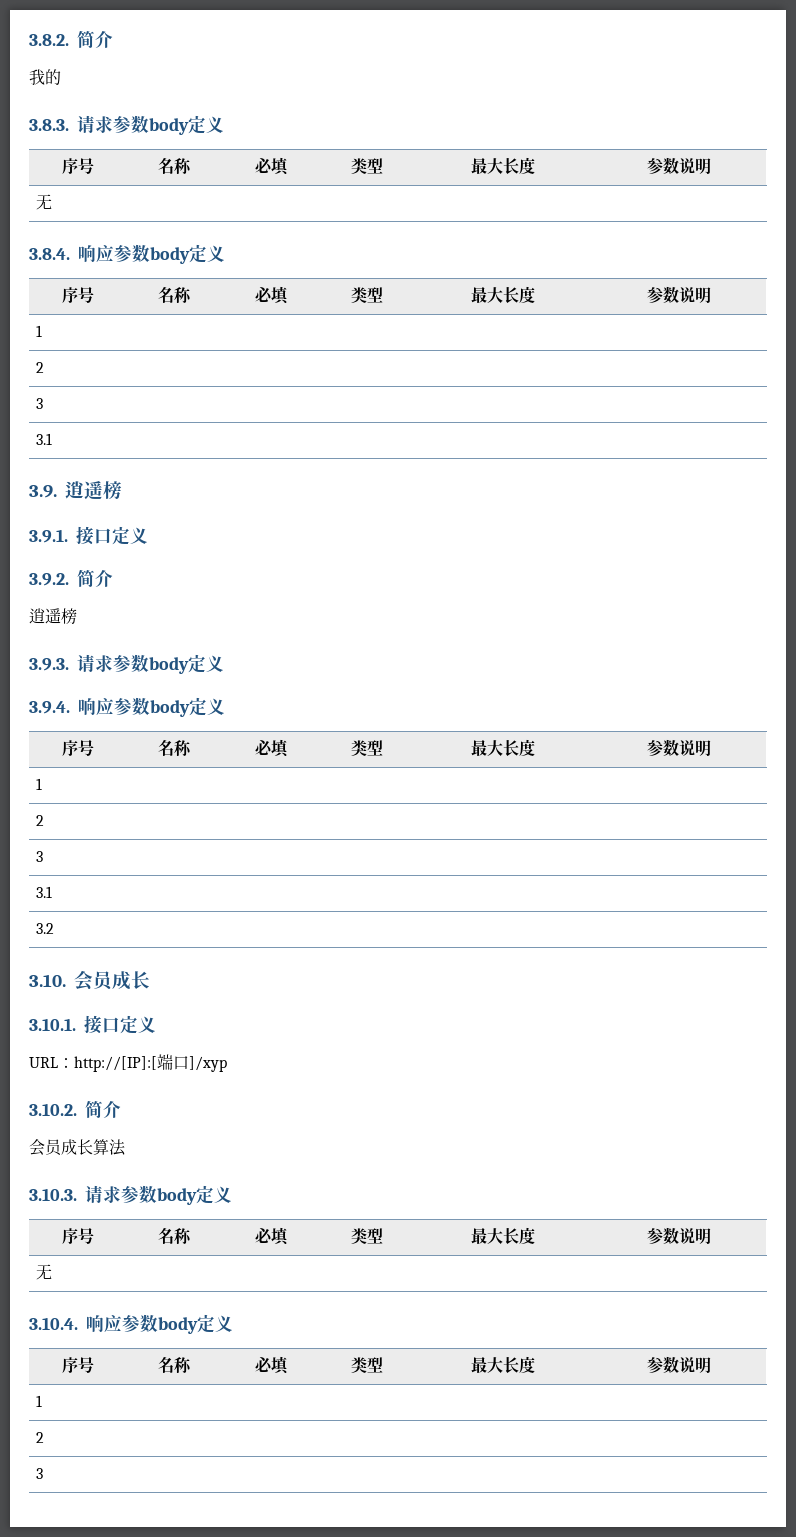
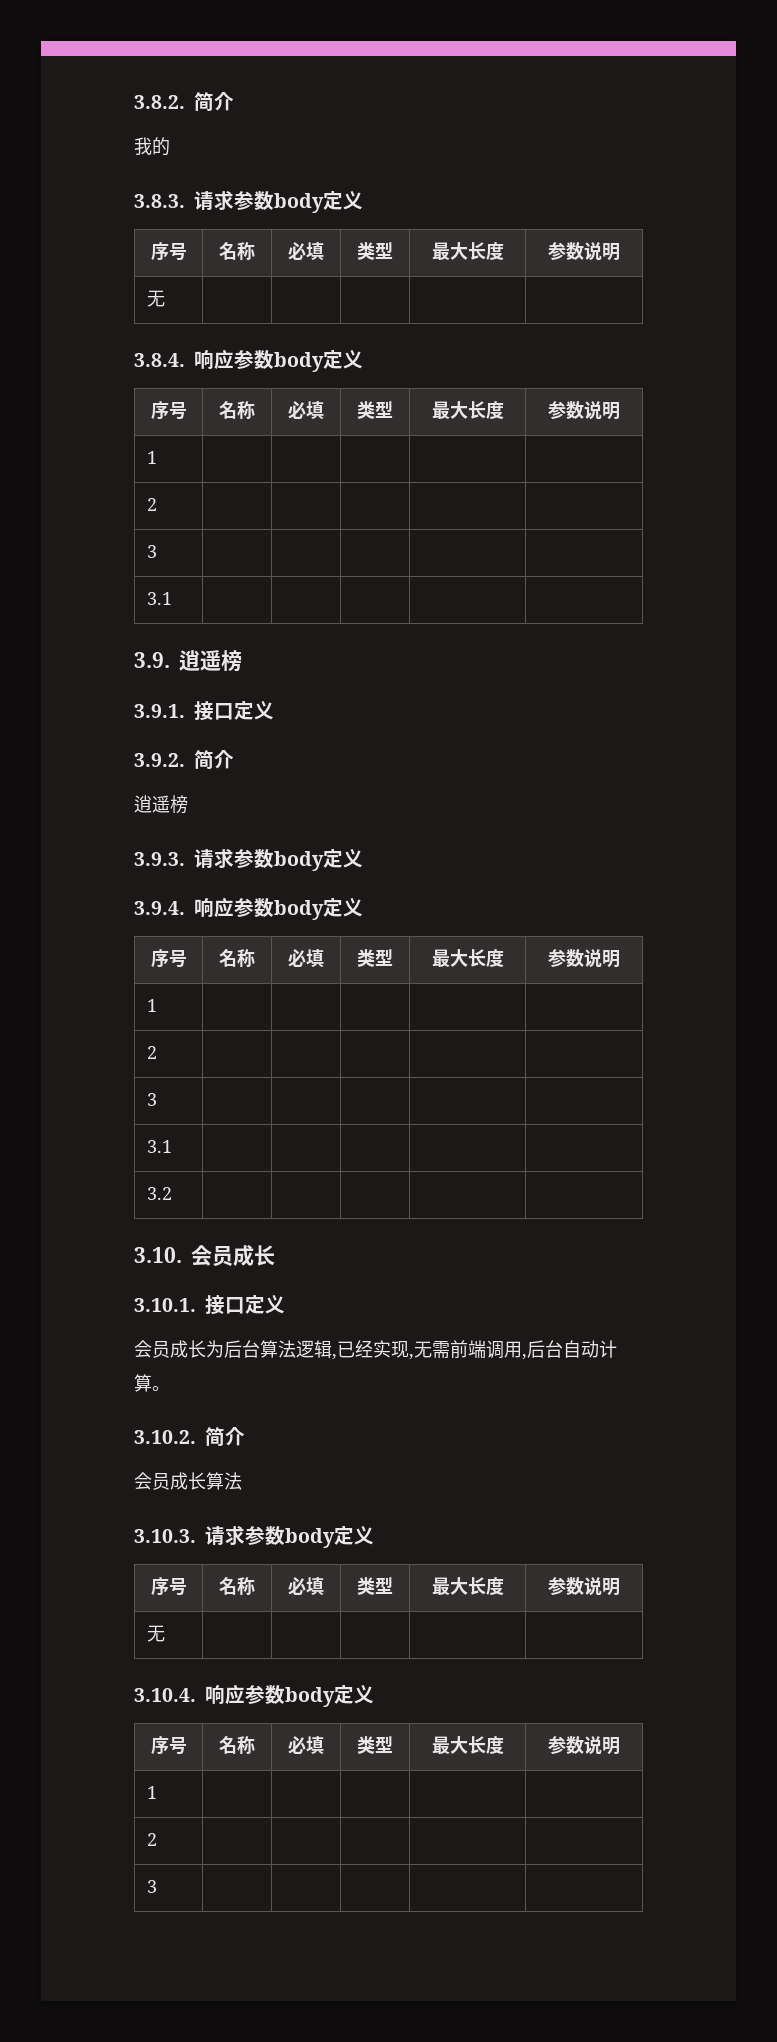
- URL：http://[IP]:[端口]/xyp
+ 会员成长为后台算法逻辑,已经实现,无需前端调用,后台自动计算。

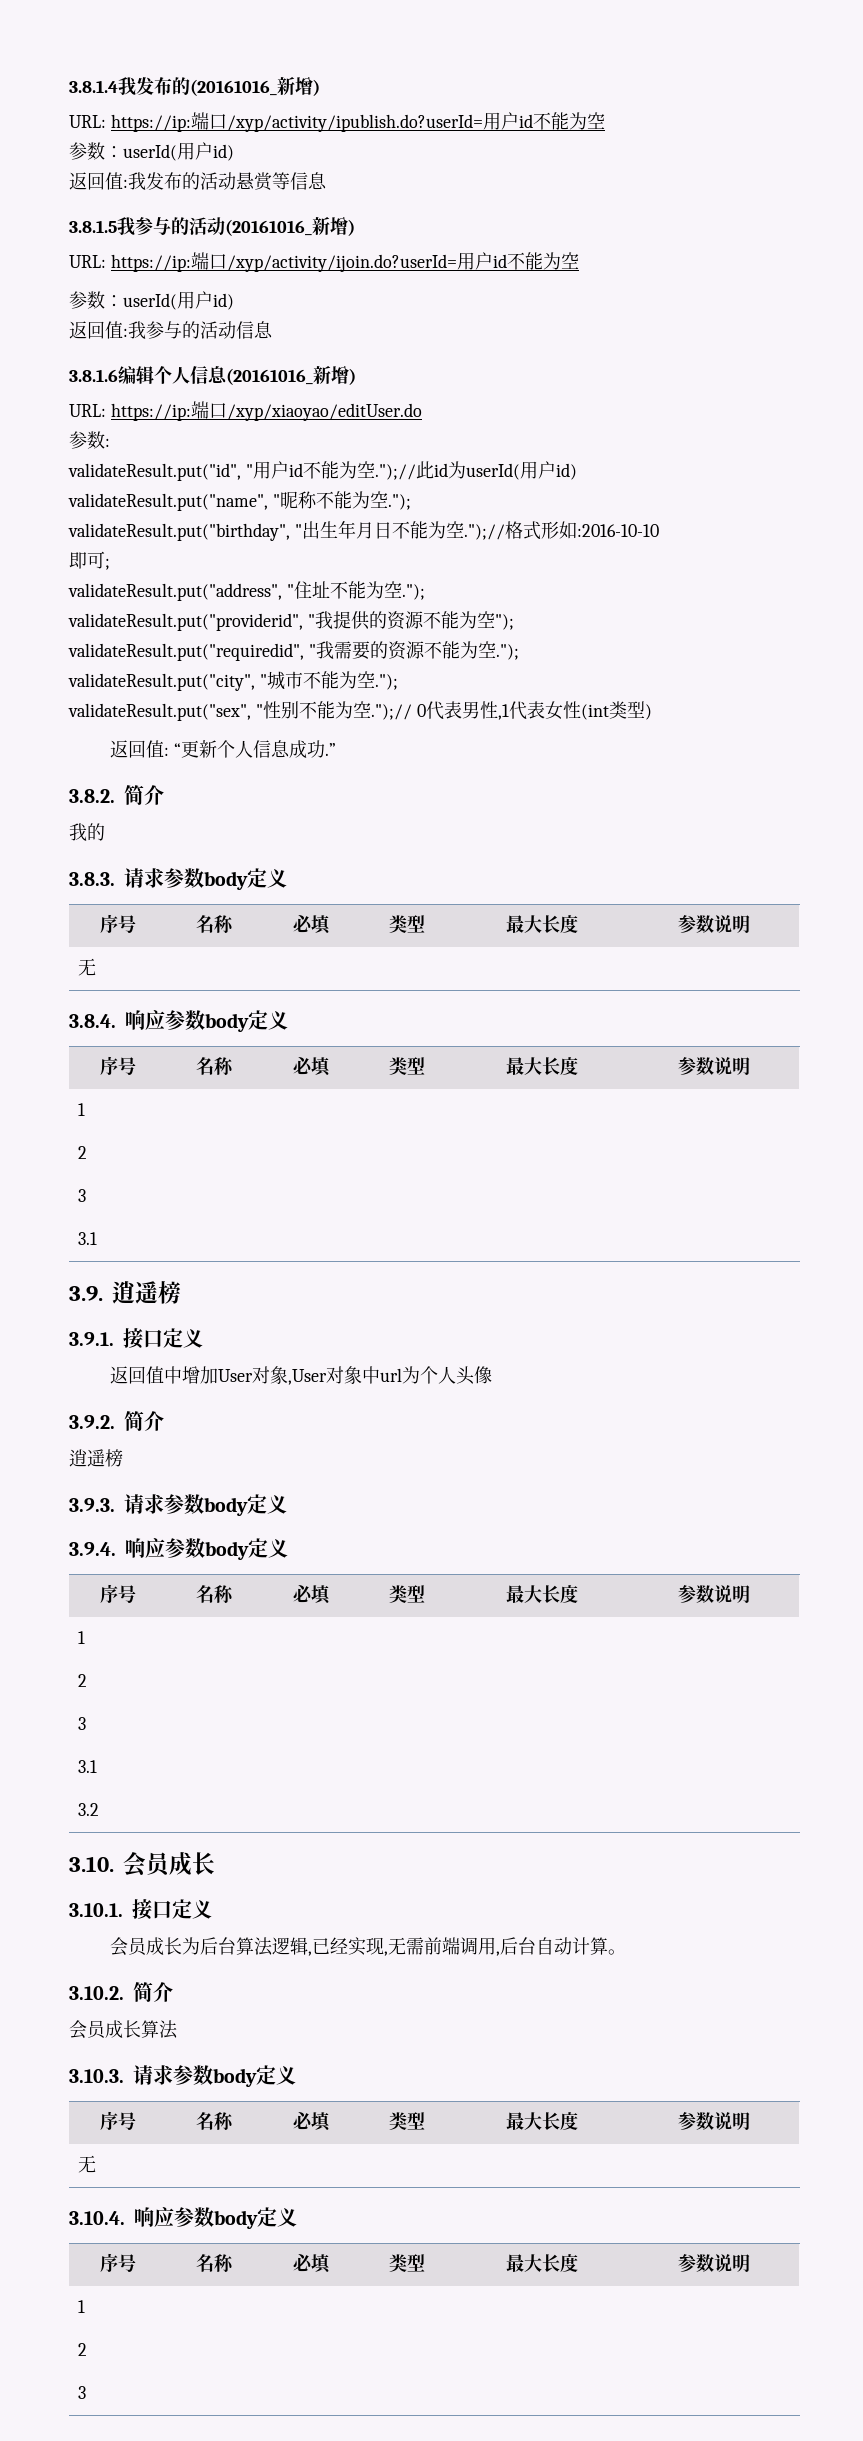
+ 3.8.1.4我发布的(20161016_新增)
+ URL: https://ip:端口/xyp/activity/ipublish.do?userId=用户id不能为空
+ 参数：userId(用户id)
+ 返回值:我发布的活动悬赏等信息
+ 3.8.1.5我参与的活动(20161016_新增)
+ URL: https://ip:端口/xyp/activity/ijoin.do?userId=用户id不能为空
+ 参数：userId(用户id)
+ 返回值:我参与的活动信息
+ 3.8.1.6编辑个人信息(20161016_新增)
+ URL: https://ip:端口/xyp/xiaoyao/editUser.do
+ 参数:
+ validateResult.put("id", "用户id不能为空.");//此id为userId(用户id)
+ validateResult.put("name", "昵称不能为空.");
+ validateResult.put("birthday", "出生年月日不能为空.");//格式形如:2016-10-10
+ 即可;
+ validateResult.put("address", "住址不能为空.");
+ validateResult.put("providerid", "我提供的资源不能为空");
+ validateResult.put("requiredid", "我需要的资源不能为空.");
+ validateResult.put("city", "城市不能为空.");
+ validateResult.put("sex", "性别不能为空.");// 0代表男性,1代表女性(int类型)
+ 返回值: “更新个人信息成功.”
+ 返回值中增加User对象,User对象中url为个人头像

